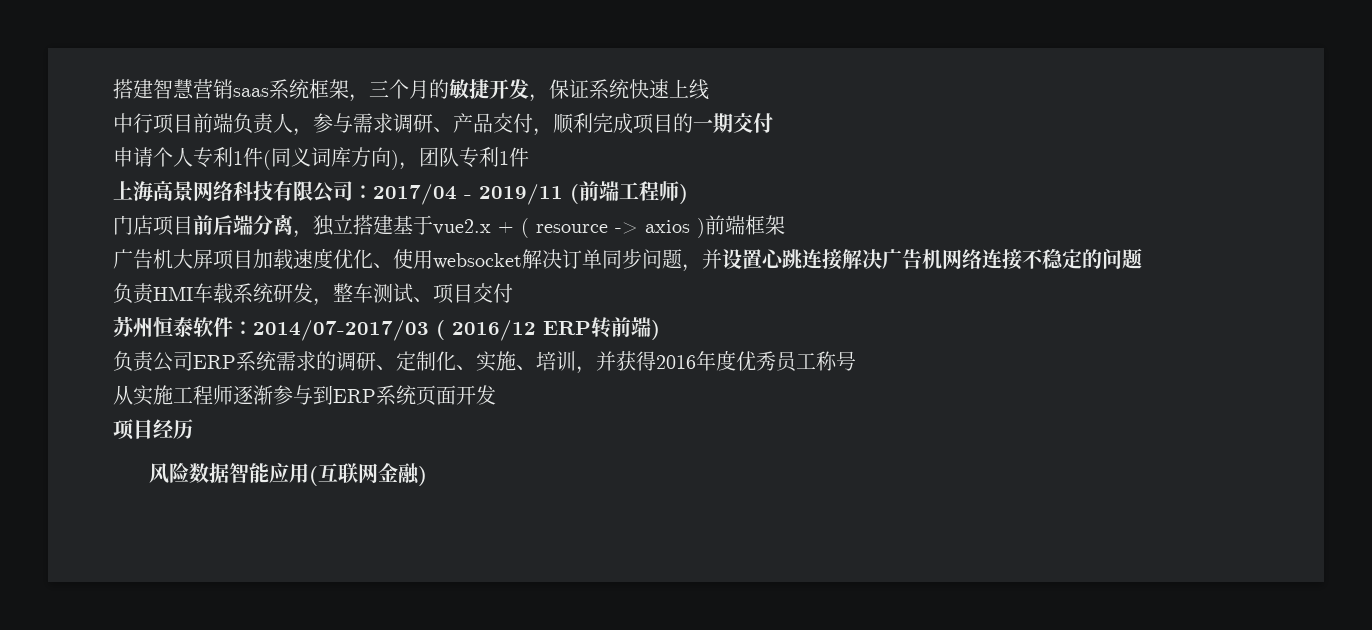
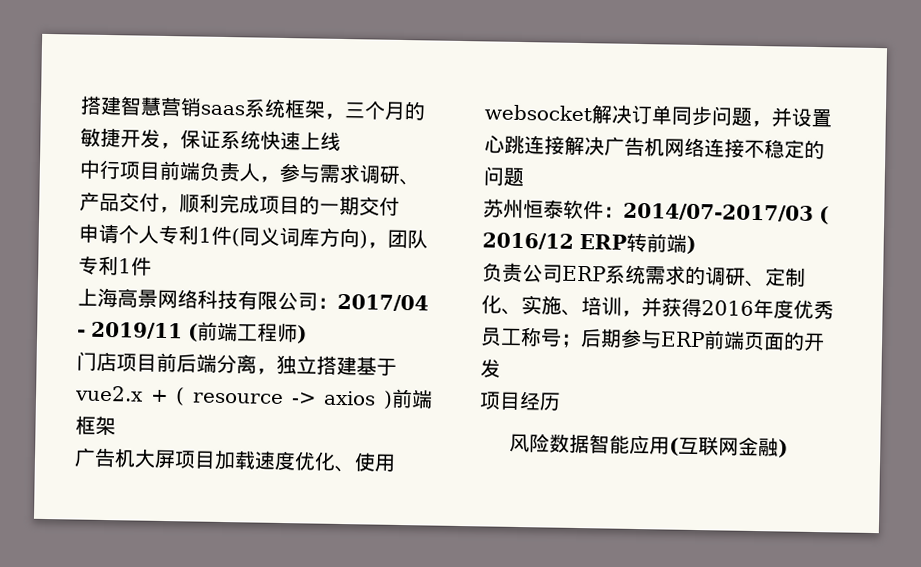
- 负责HMI车载系统研发，整车测试、项目交付
- 负责公司ERP系统需求的调研、定制化、实施、培训，并获得2016年度优秀员工称号
- 从实施工程师逐渐参与到ERP系统页面开发
+ 负责公司ERP系统需求的调研、定制化、实施、培训，并获得2016年度优秀员工称号；后期参与ERP前端页面的开发

